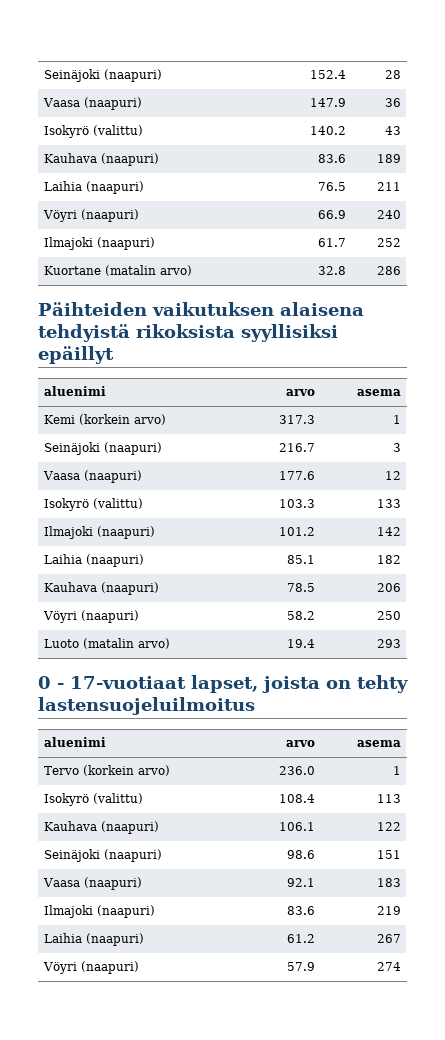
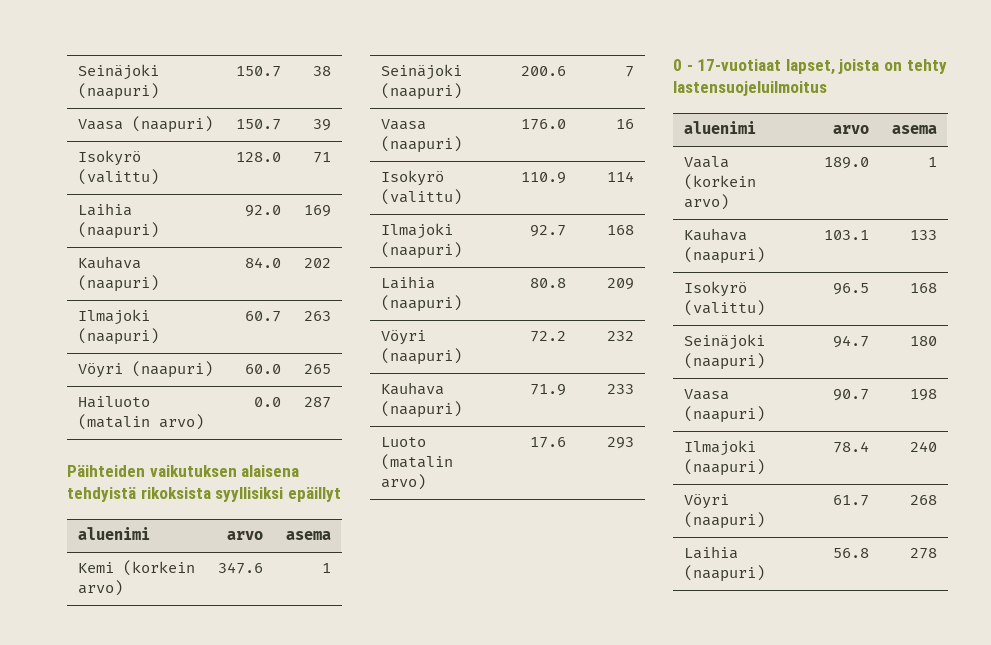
- Seinäjoki (naapuri) | 152.4 | 28
- Vaasa (naapuri) | 147.9 | 36
- Isokyrö (valittu) | 140.2 | 43
- Kauhava (naapuri) | 83.6 | 189
- Laihia (naapuri) | 76.5 | 211
- Vöyri (naapuri) | 66.9 | 240
- Ilmajoki (naapuri) | 61.7 | 252
- Kuortane (matalin arvo) | 32.8 | 286
+ Seinäjoki (naapuri) | 150.7 | 38
+ Vaasa (naapuri) | 150.7 | 39
+ Isokyrö (valittu) | 128.0 | 71
+ Laihia (naapuri) | 92.0 | 169
+ Kauhava (naapuri) | 84.0 | 202
+ Ilmajoki (naapuri) | 60.7 | 263
+ Vöyri (naapuri) | 60.0 | 265
+ Hailuoto (matalin arvo) | 0.0 | 287
- Kemi (korkein arvo) | 317.3 | 1
+ Kemi (korkein arvo) | 347.6 | 1
- Seinäjoki (naapuri) | 216.7 | 3
- Vaasa (naapuri) | 177.6 | 12
- Isokyrö (valittu) | 103.3 | 133
- Ilmajoki (naapuri) | 101.2 | 142
- Laihia (naapuri) | 85.1 | 182
- Kauhava (naapuri) | 78.5 | 206
- Vöyri (naapuri) | 58.2 | 250
+ Seinäjoki (naapuri) | 200.6 | 7
+ Vaasa (naapuri) | 176.0 | 16
+ Isokyrö (valittu) | 110.9 | 114
+ Ilmajoki (naapuri) | 92.7 | 168
+ Laihia (naapuri) | 80.8 | 209
+ Vöyri (naapuri) | 72.2 | 232
+ Kauhava (naapuri) | 71.9 | 233
- Luoto (matalin arvo) | 19.4 | 293
+ Luoto (matalin arvo) | 17.6 | 293
- Tervo (korkein arvo) | 236.0 | 1
- Isokyrö (valittu) | 108.4 | 113
- Kauhava (naapuri) | 106.1 | 122
- Seinäjoki (naapuri) | 98.6 | 151
- Vaasa (naapuri) | 92.1 | 183
- Ilmajoki (naapuri) | 83.6 | 219
- Laihia (naapuri) | 61.2 | 267
- Vöyri (naapuri) | 57.9 | 274
+ Vaala (korkein arvo) | 189.0 | 1
+ Kauhava (naapuri) | 103.1 | 133
+ Isokyrö (valittu) | 96.5 | 168
+ Seinäjoki (naapuri) | 94.7 | 180
+ Vaasa (naapuri) | 90.7 | 198
+ Ilmajoki (naapuri) | 78.4 | 240
+ Vöyri (naapuri) | 61.7 | 268
+ Laihia (naapuri) | 56.8 | 278

